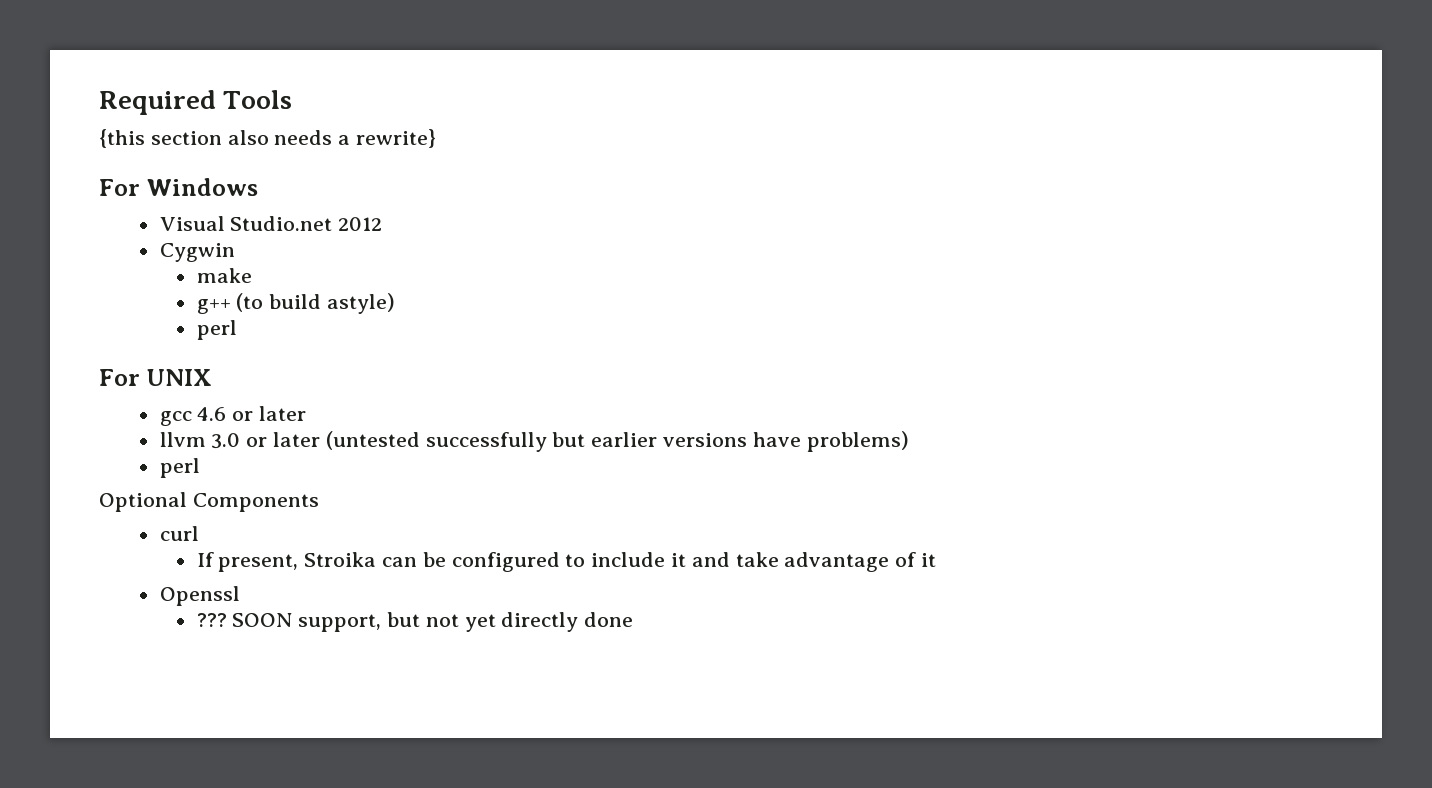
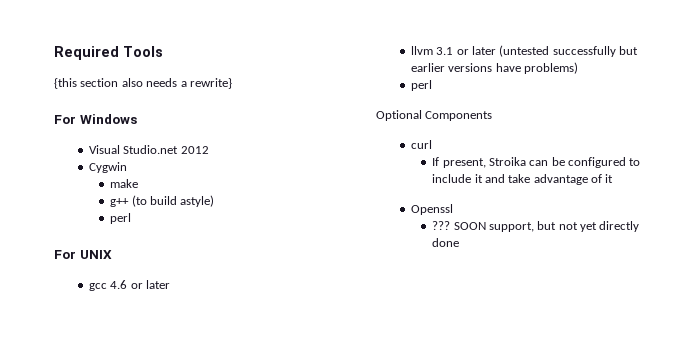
- llvm 3.0 or later (untested successfully but earlier versions have problems)
+ llvm 3.1 or later (untested successfully but earlier versions have problems)

